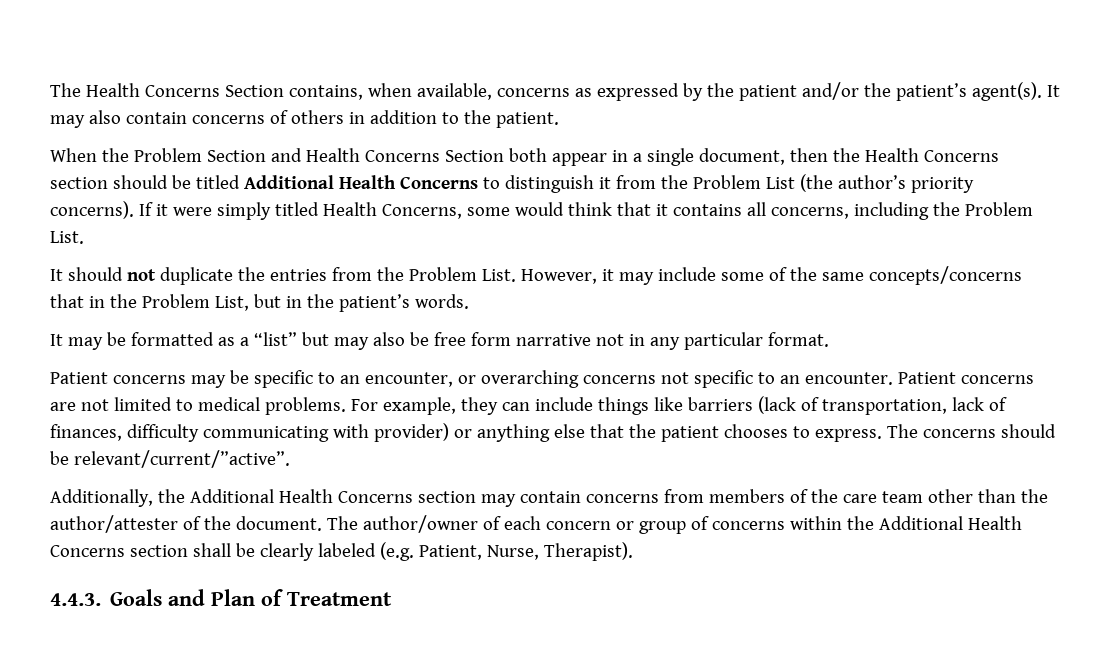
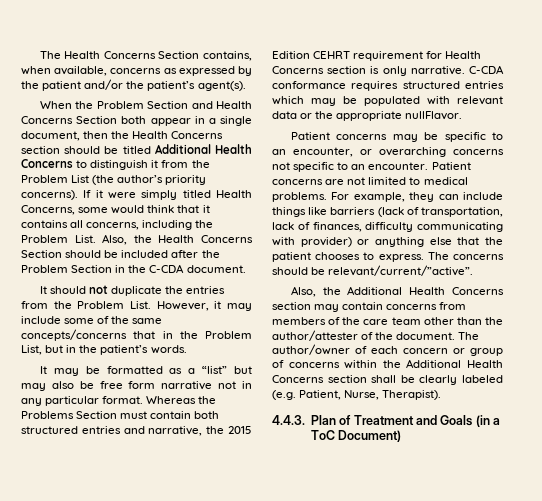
- It may also contain concerns of others in addition to the patient.
+ Also, the Health Concerns Section should be included after the Problem Section in the C-CDA document.
+ Whereas the Problems Section must contain both structured entries and narrative, the 2015 Edition CEHRT requirement for Health Concerns section is only narrative. C-CDA conformance requires structured entries which may be populated with relevant data or the appropriate nullFlavor.
- Additionally, the Additional Health Concerns section may contain concerns from members of the care team other than the author/attester of the document.
+ Also, the Additional Health Concerns section may contain concerns from members of the care team other than the author/attester of the document.
- 4.4.3. Goals and Plan of Treatment
+ 4.4.3. Plan of Treatment and Goals (in a ToC Document)

